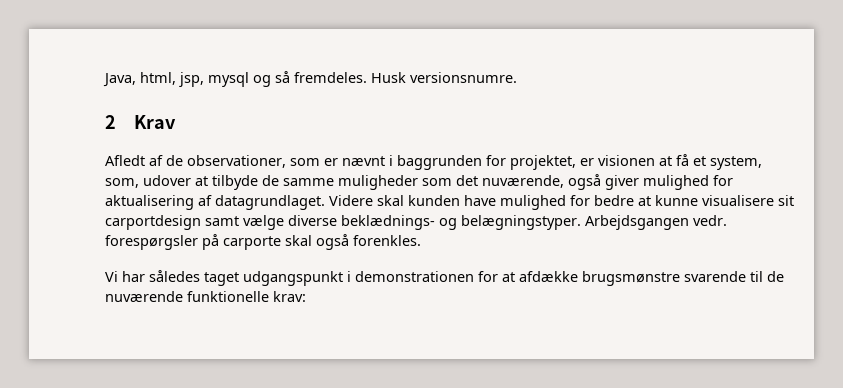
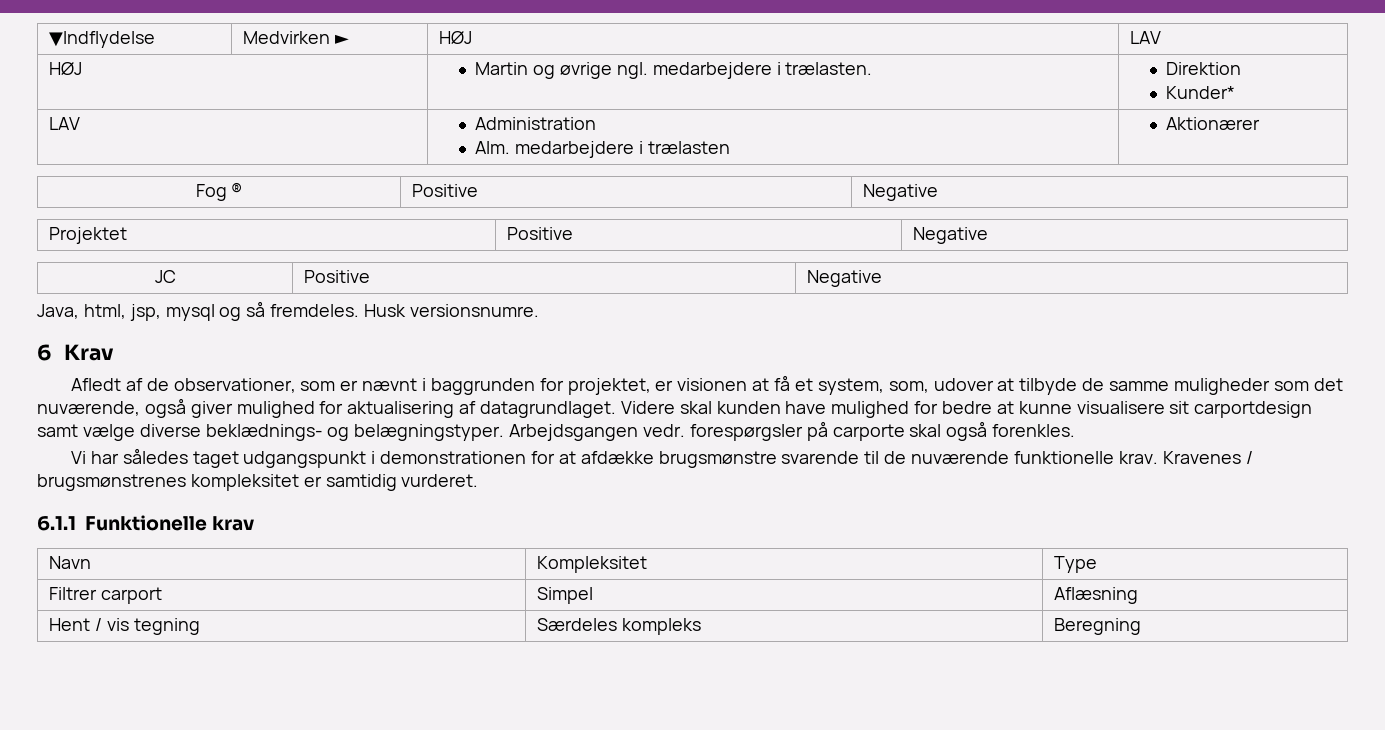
+ ▼Indflydelse | Medvirken ► | HØJ | LAV
+ HØJ | Martin og øvrige ngl. medarbejdere i trælasten. | Direktion
+ Kunder*
+ LAV | Administration
+ Alm. medarbejdere i trælasten | Aktionærer
+ Fog ® | Positive | Negative
+ Projektet | Positive | Negative
+ JC | Positive | Negative
- 2 Krav
+ 6 Krav
- Vi har således taget udgangspunkt i demonstrationen for at afdække brugsmønstre svarende til de nuværende funktionelle krav:
+ Vi har således taget udgangspunkt i demonstrationen for at afdække brugsmønstre svarende til de nuværende funktionelle krav. Kravenes / brugsmønstrenes kompleksitet er samtidig vurderet.
+ 6.1.1 Funktionelle krav
+ Navn | Kompleksitet | Type
+ Filtrer carport | Simpel | Aflæsning
+ Hent / vis tegning | Særdeles kompleks | Beregning

